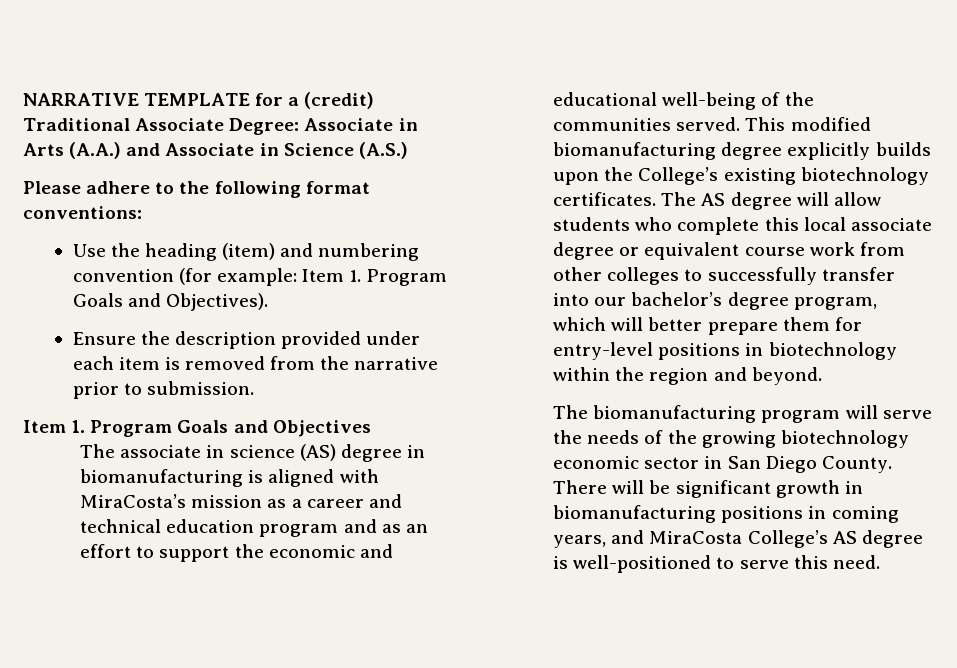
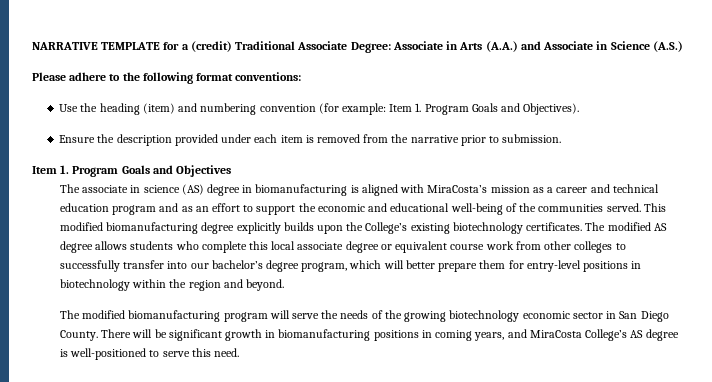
- The AS degree will allow students who complete this local associate degree or equivalent course work from other colleges to successfully transfer into our bachelor’s degree program, which will better prepare them for entry-level positions in biotechnology within the region and beyond.
+ The modified AS degree allows students who complete this local associate degree or equivalent course work from other colleges to successfully transfer into our bachelor’s degree program, which will better prepare them for entry-level positions in biotechnology within the region and beyond.
- The biomanufacturing program will serve the needs of the growing biotechnology economic sector in San Diego County.
+ The modified biomanufacturing program will serve the needs of the growing biotechnology economic sector in San Diego County.

